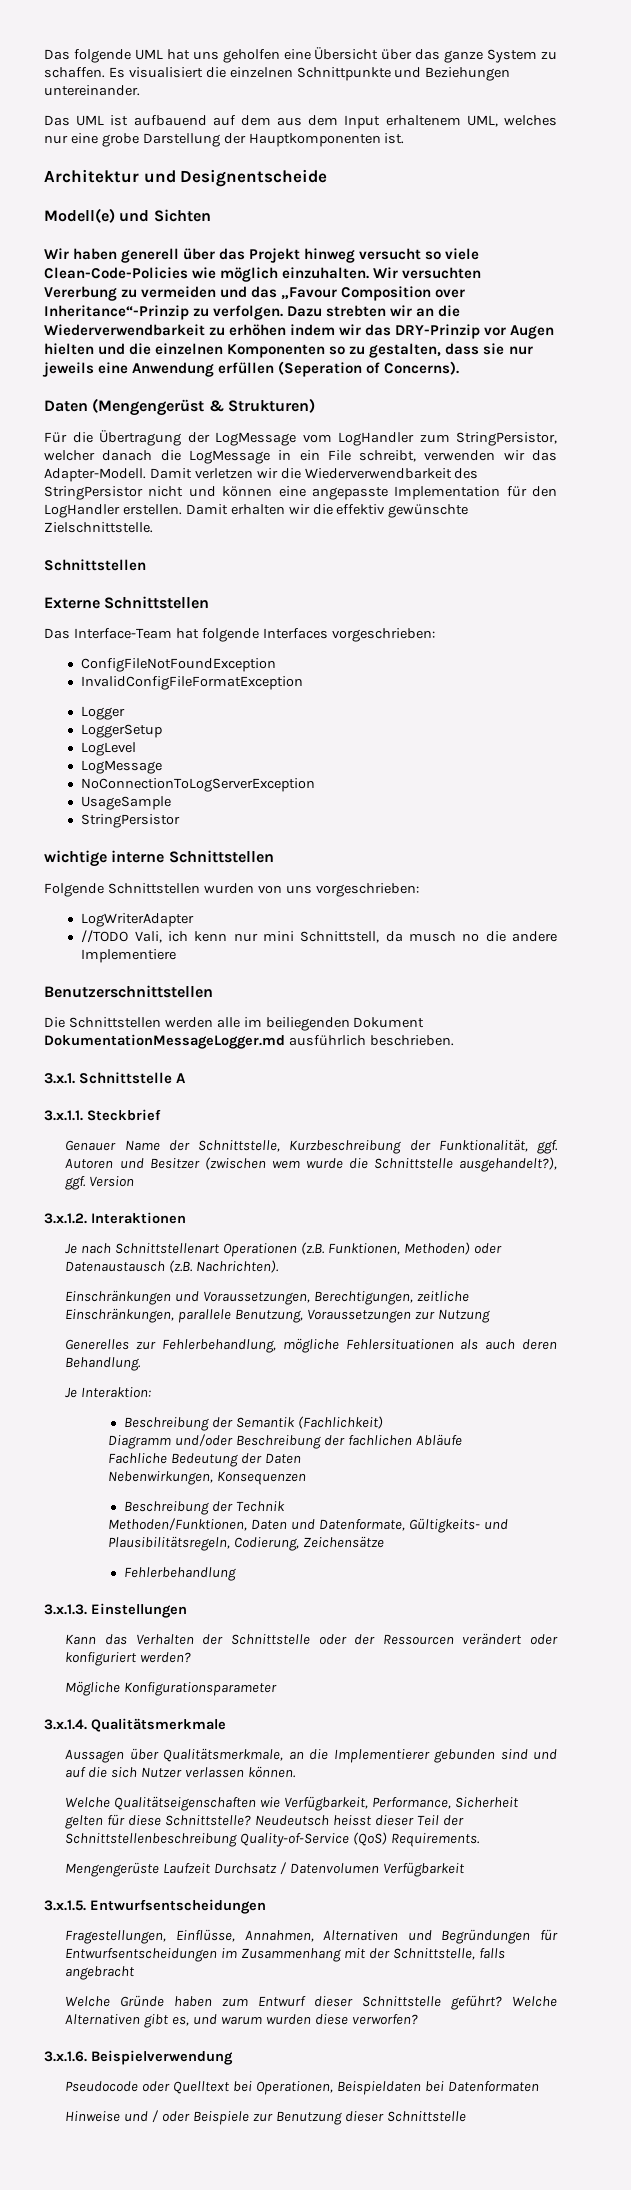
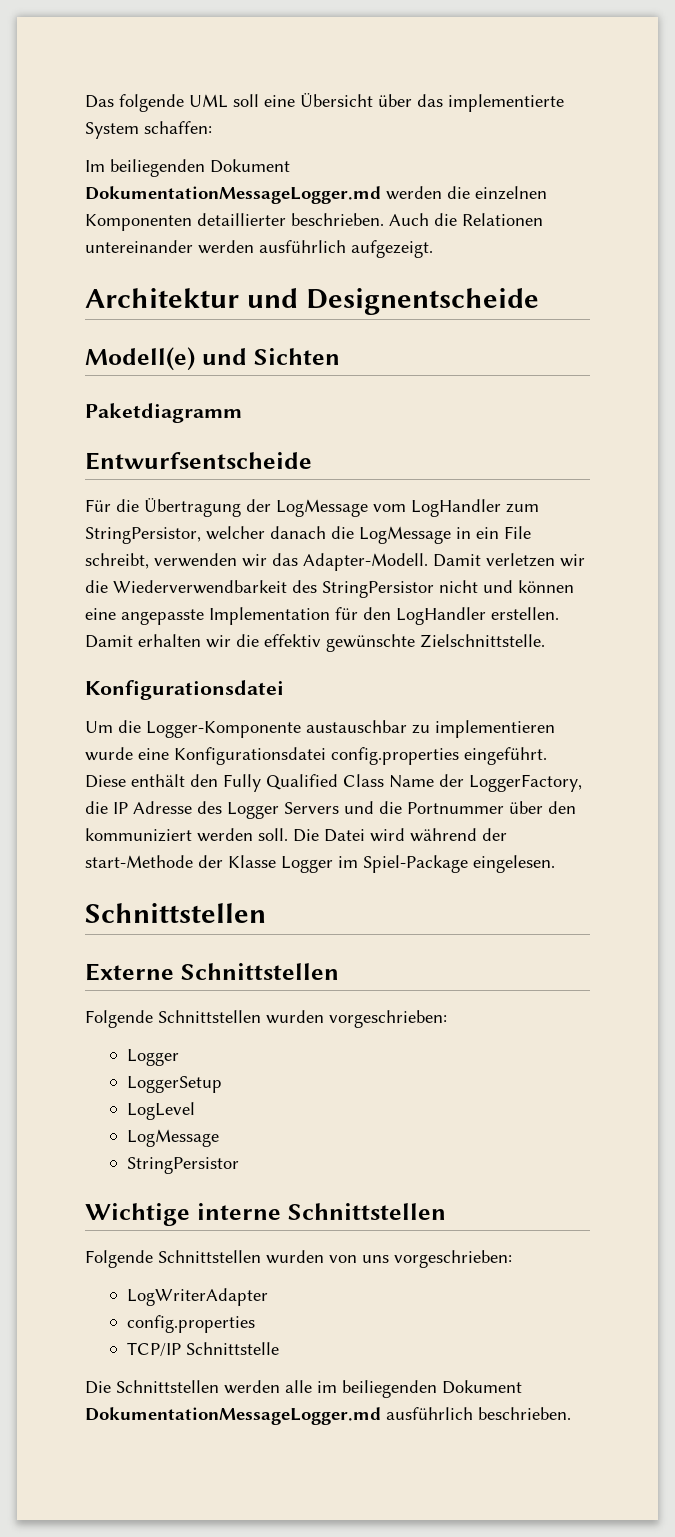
- Das folgende UML hat uns geholfen eine Übersicht über das ganze System zu schaffen. Es visualisiert die einzelnen Schnittpunkte und Beziehungen untereinander.
- Das UML ist aufbauend auf dem aus dem Input erhaltenem UML, welches nur eine grobe Darstellung der Hauptkomponenten ist.
+ Das folgende UML soll eine Übersicht über das implementierte System schaffen:
+ Im beiliegenden Dokument DokumentationMessageLogger.md werden die einzelnen Komponenten detaillierter beschrieben. Auch die Relationen untereinander werden ausführlich aufgezeigt.
- Wir haben generell über das Projekt hinweg versucht so viele Clean-Code-Policies wie möglich einzuhalten. Wir versuchten Vererbung zu vermeiden und das „Favour Composition over Inheritance“-Prinzip zu verfolgen. Dazu strebten wir an die Wiederverwendbarkeit zu erhöhen indem wir das DRY-Prinzip vor Augen hielten und die einzelnen Komponenten so zu gestalten, dass sie nur jeweils eine Anwendung erfüllen (Seperation of Concerns).
- Daten (Mengengerüst & Strukturen)
+ Paketdiagramm
+ Entwurfsentscheide
  Damit erhalten wir die effektiv gewünschte Zielschnittstelle.
+ Konfigurationsdatei
+ Um die Logger-Komponente austauschbar zu implementieren wurde eine Konfigurationsdatei config.properties eingeführt. Diese enthält den Fully Qualified Class Name der LoggerFactory, die IP Adresse des Logger Servers und die Portnummer über den kommuniziert werden soll. Die Datei wird während der start-Methode der Klasse Logger im Spiel-Package eingelesen.
  Schnittstellen
  Externe Schnittstellen
- Das Interface-Team hat folgende Interfaces vorgeschrieben:
- ConfigFileNotFoundException
- InvalidConfigFileFormatException
+ Folgende Schnittstellen wurden vorgeschrieben:
- NoConnectionToLogServerException
- UsageSample
- wichtige interne Schnittstellen
+ Wichtige interne Schnittstellen
  LogWriterAdapter
- //TODO Vali, ich kenn nur mini Schnittstell, da musch no die andere Implementiere
- Benutzerschnittstellen
+ config.properties
+ TCP/IP Schnittstelle
- 3.x.1. Schnittstelle A
- 3.x.1.1. Steckbrief
- Genauer Name der Schnittstelle, Kurzbeschreibung der Funktionalität, ggf. Autoren und Besitzer (zwischen wem wurde die Schnittstelle ausgehandelt?), ggf. Version
- 3.x.1.2. Interaktionen
- Je nach Schnittstellenart Operationen (z.B. Funktionen, Methoden) oder Datenaustausch (z.B. Nachrichten).
- Einschränkungen und Voraussetzungen, Berechtigungen, zeitliche Einschränkungen, parallele Benutzung, Voraussetzungen zur Nutzung
- Generelles zur Fehlerbehandlung, mögliche Fehlersituationen als auch deren Behandlung.
- Je Interaktion:
- Beschreibung der Semantik (Fachlichkeit)
- Diagramm und/oder Beschreibung der fachlichen Abläufe
- Fachliche Bedeutung der Daten
- Nebenwirkungen, Konsequenzen
- Beschreibung der Technik
- Methoden/Funktionen, Daten und Datenformate, Gültigkeits- und Plausibilitätsregeln, Codierung, Zeichensätze
- Fehlerbehandlung
- 3.x.1.3. Einstellungen
- Kann das Verhalten der Schnittstelle oder der Ressourcen verändert oder konfiguriert werden?
- Mögliche Konfigurationsparameter
- 3.x.1.4. Qualitätsmerkmale
- Aussagen über Qualitätsmerkmale, an die Implementierer gebunden sind und auf die sich Nutzer verlassen können.
- Welche Qualitätseigenschaften wie Verfügbarkeit, Performance, Sicherheit gelten für diese Schnittstelle? Neudeutsch heisst dieser Teil der Schnittstellenbeschreibung Quality-of-Service (QoS) Requirements.
- Mengengerüste Laufzeit Durchsatz / Datenvolumen Verfügbarkeit
- 3.x.1.5. Entwurfsentscheidungen
- Fragestellungen, Einflüsse, Annahmen, Alternativen und Begründungen für Entwurfsentscheidungen im Zusammenhang mit der Schnittstelle, falls angebracht
- Welche Gründe haben zum Entwurf dieser Schnittstelle geführt? Welche Alternativen gibt es, und warum wurden diese verworfen?
- 3.x.1.6. Beispielverwendung
- Pseudocode oder Quelltext bei Operationen, Beispieldaten bei Datenformaten
- Hinweise und / oder Beispiele zur Benutzung dieser Schnittstelle

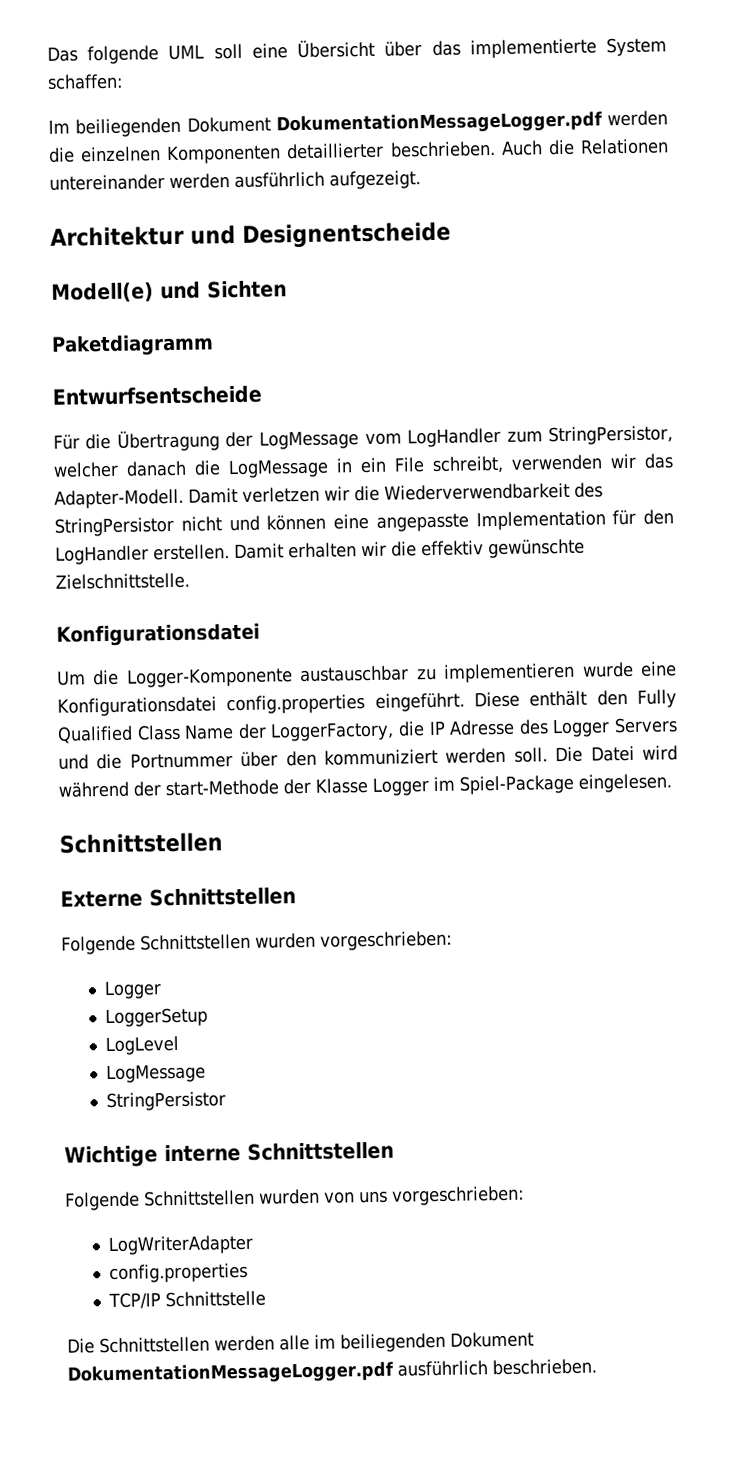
- Im beiliegenden Dokument DokumentationMessageLogger.md werden die einzelnen Komponenten detaillierter beschrieben.
+ Im beiliegenden Dokument DokumentationMessageLogger.pdf werden die einzelnen Komponenten detaillierter beschrieben.
- Die Schnittstellen werden alle im beiliegenden Dokument DokumentationMessageLogger.md ausführlich beschrieben.
+ Die Schnittstellen werden alle im beiliegenden Dokument DokumentationMessageLogger.pdf ausführlich beschrieben.

